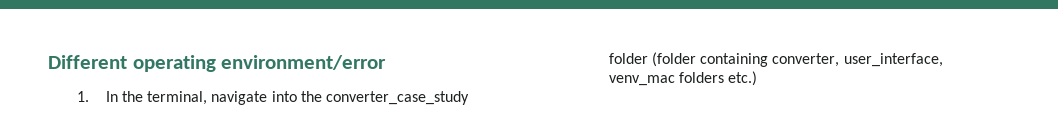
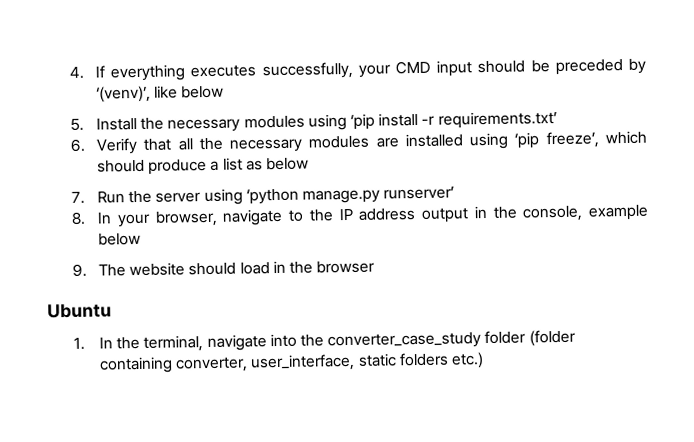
- Different operating environment/error
+ 4. If everything executes successfully, your CMD input should be preceded by ‘(venv)’, like below
+ 5. Install the necessary modules using ‘pip install -r requirements.txt’
+ 6. Verify that all the necessary modules are installed using ‘pip freeze’, which should produce a list as below
+ 7. Run the server using ‘python manage.py runserver’
+ 8. In your browser, navigate to the IP address output in the console, example below
+ 9. The website should load in the browser
+ Ubuntu
- 1. In the terminal, navigate into the converter_case_study folder (folder containing converter, user_interface, venv_mac folders etc.)
+ 1. In the terminal, navigate into the converter_case_study folder (folder containing converter, user_interface, static folders etc.)

